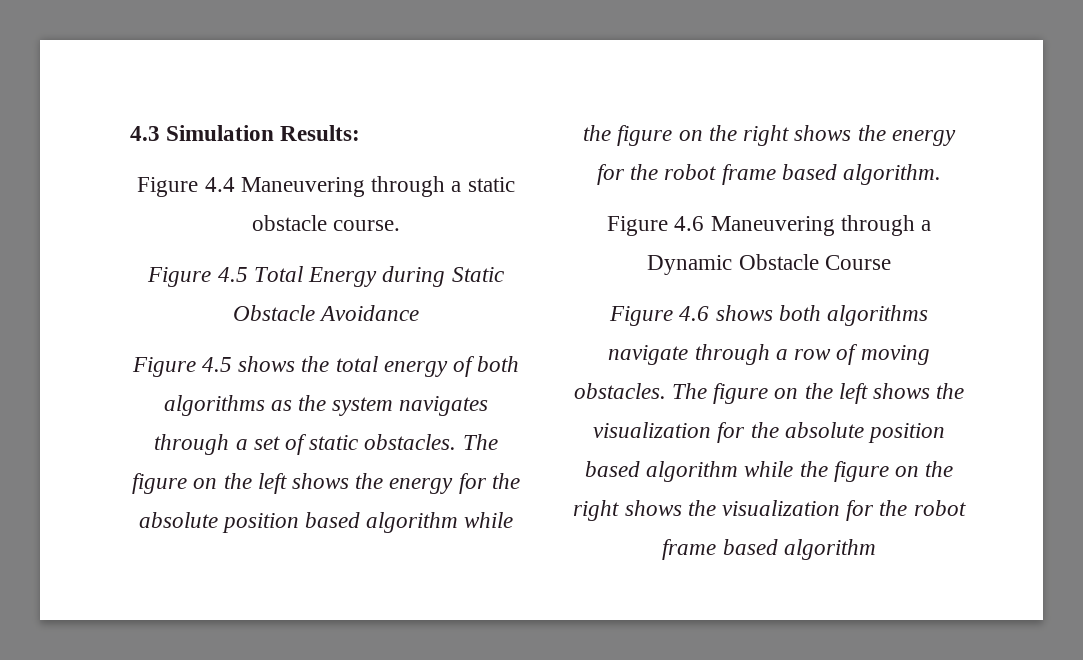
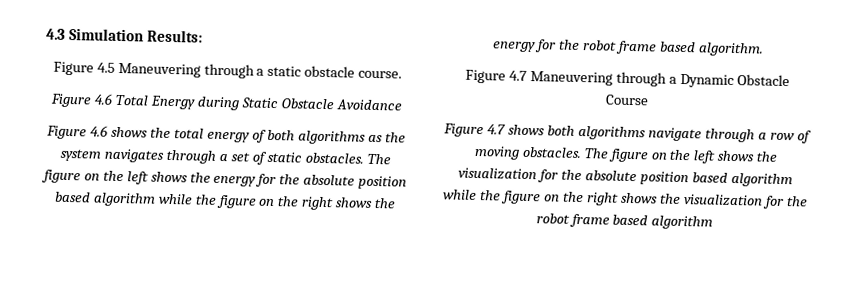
- Figure 4.4 Maneuvering through a static obstacle course.
+ Figure 4.5 Maneuvering through a static obstacle course.
- Figure 4.5 Total Energy during Static Obstacle Avoidance
+ Figure 4.6 Total Energy during Static Obstacle Avoidance
- Figure 4.5 shows the total energy of both algorithms as the system navigates through a set of static obstacles.
+ Figure 4.6 shows the total energy of both algorithms as the system navigates through a set of static obstacles.
- Figure 4.6 Maneuvering through a Dynamic Obstacle Course
+ Figure 4.7 Maneuvering through a Dynamic Obstacle Course
- Figure 4.6 shows both algorithms navigate through a row of moving obstacles.
+ Figure 4.7 shows both algorithms navigate through a row of moving obstacles.

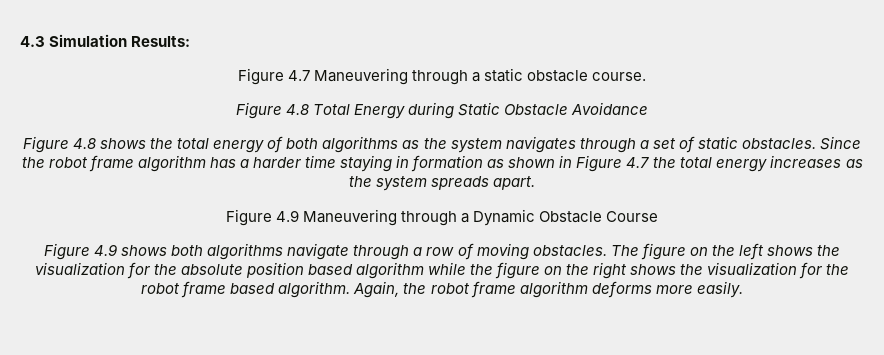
- Figure 4.5 Maneuvering through a static obstacle course.
+ Figure 4.7 Maneuvering through a static obstacle course.
- Figure 4.6 Total Energy during Static Obstacle Avoidance
+ Figure 4.8 Total Energy during Static Obstacle Avoidance
- Figure 4.6 shows the total energy of both algorithms as the system navigates through a set of static obstacles.
+ Figure 4.8 shows the total energy of both algorithms as the system navigates through a set of static obstacles.
- The figure on the left shows the energy for the absolute position based algorithm while the figure on the right shows the energy for the robot frame based algorithm.
- Figure 4.7 Maneuvering through a Dynamic Obstacle Course
+ Since the robot frame algorithm has a harder time staying in formation as shown in Figure 4.7 the total energy increases as the system spreads apart.
+ Figure 4.9 Maneuvering through a Dynamic Obstacle Course
- Figure 4.7 shows both algorithms navigate through a row of moving obstacles.
+ Figure 4.9 shows both algorithms navigate through a row of moving obstacles.
- The figure on the left shows the visualization for the absolute position based algorithm while the figure on the right shows the visualization for the robot frame based algorithm
+ The figure on the left shows the visualization for the absolute position based algorithm while the figure on the right shows the visualization for the robot frame based algorithm. Again, the robot frame algorithm deforms more easily.

